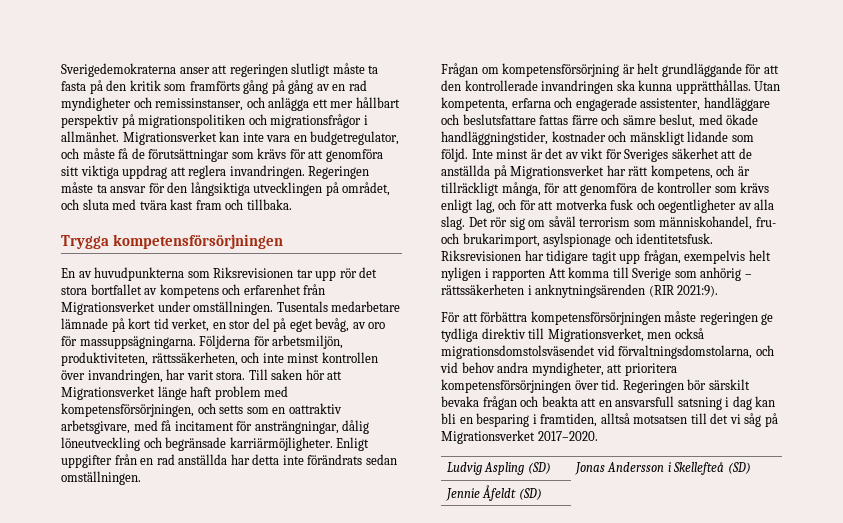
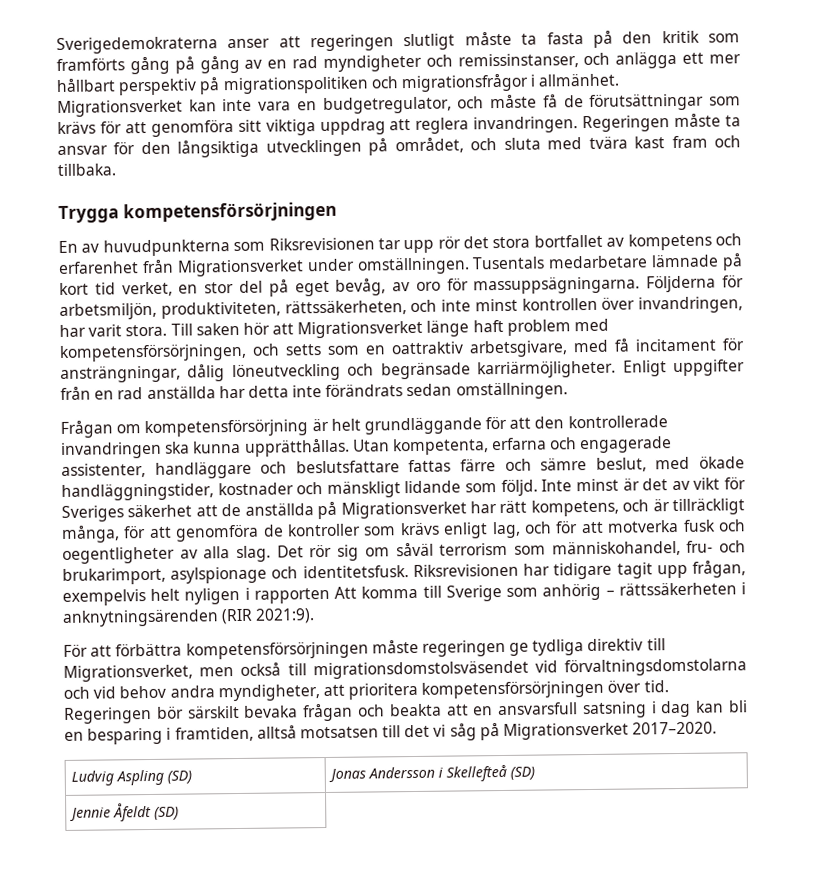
- För att förbättra kompetensförsörjningen måste regeringen ge tydliga direktiv till Migrationsverket, men också migrationsdomstolsväsendet vid förvaltningsdomstolarna, och vid behov andra myndigheter, att prioritera kompetensförsörjningen över tid.
+ För att förbättra kompetensförsörjningen måste regeringen ge tydliga direktiv till Migrationsverket, men också till migrationsdomstolsväsendet vid förvaltningsdomstolarna och vid behov andra myndigheter, att prioritera kompetensförsörjningen över tid.

